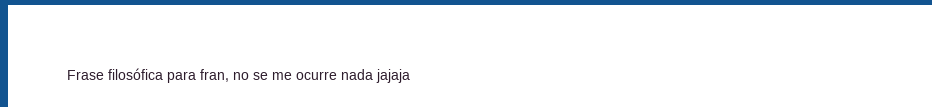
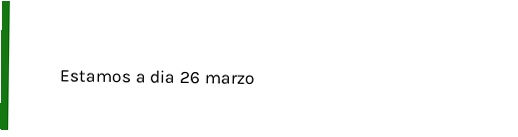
- Frase filosófica para fran, no se me ocurre nada jajaja
+ Estamos a dia 26 marzo

